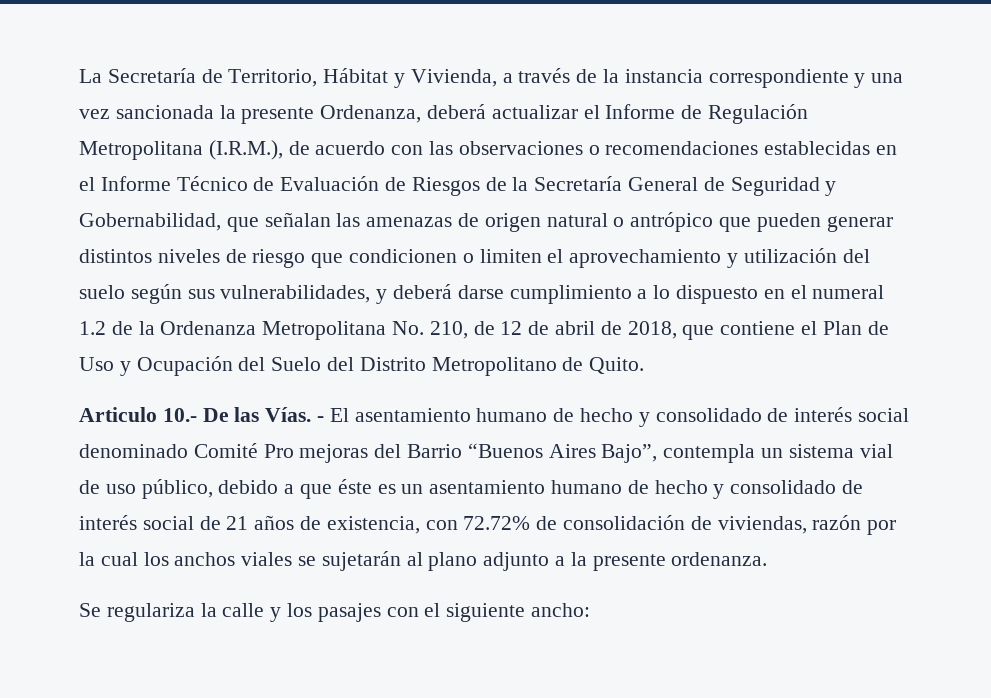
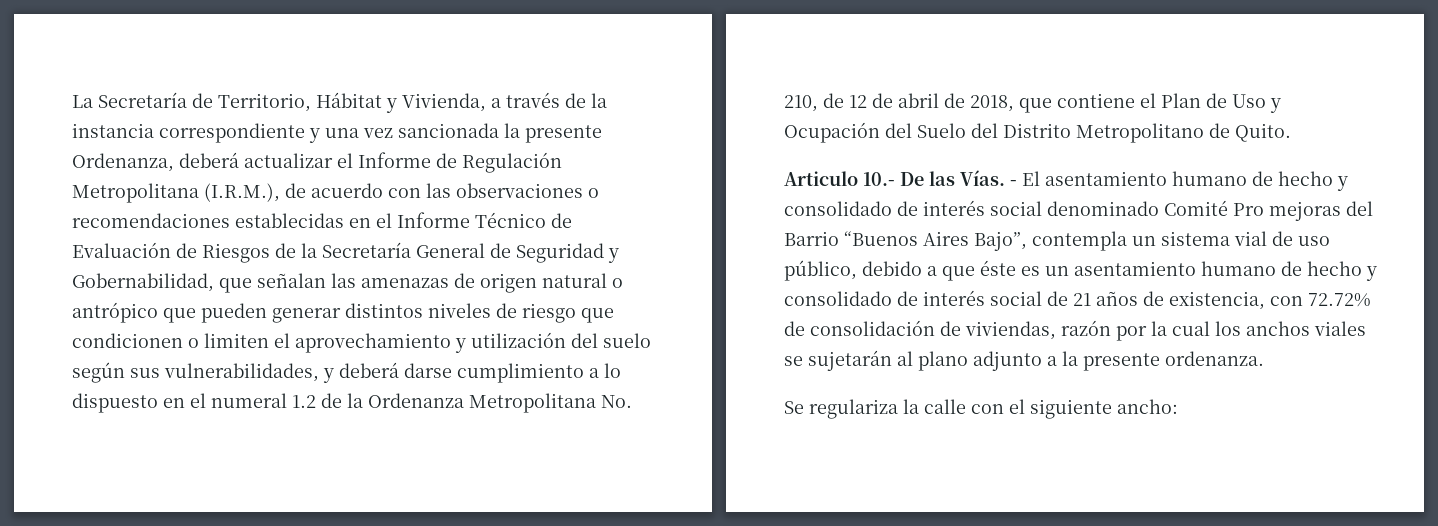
- Se regulariza la calle y los pasajes con el siguiente ancho:
+ Se regulariza la calle con el siguiente ancho:

